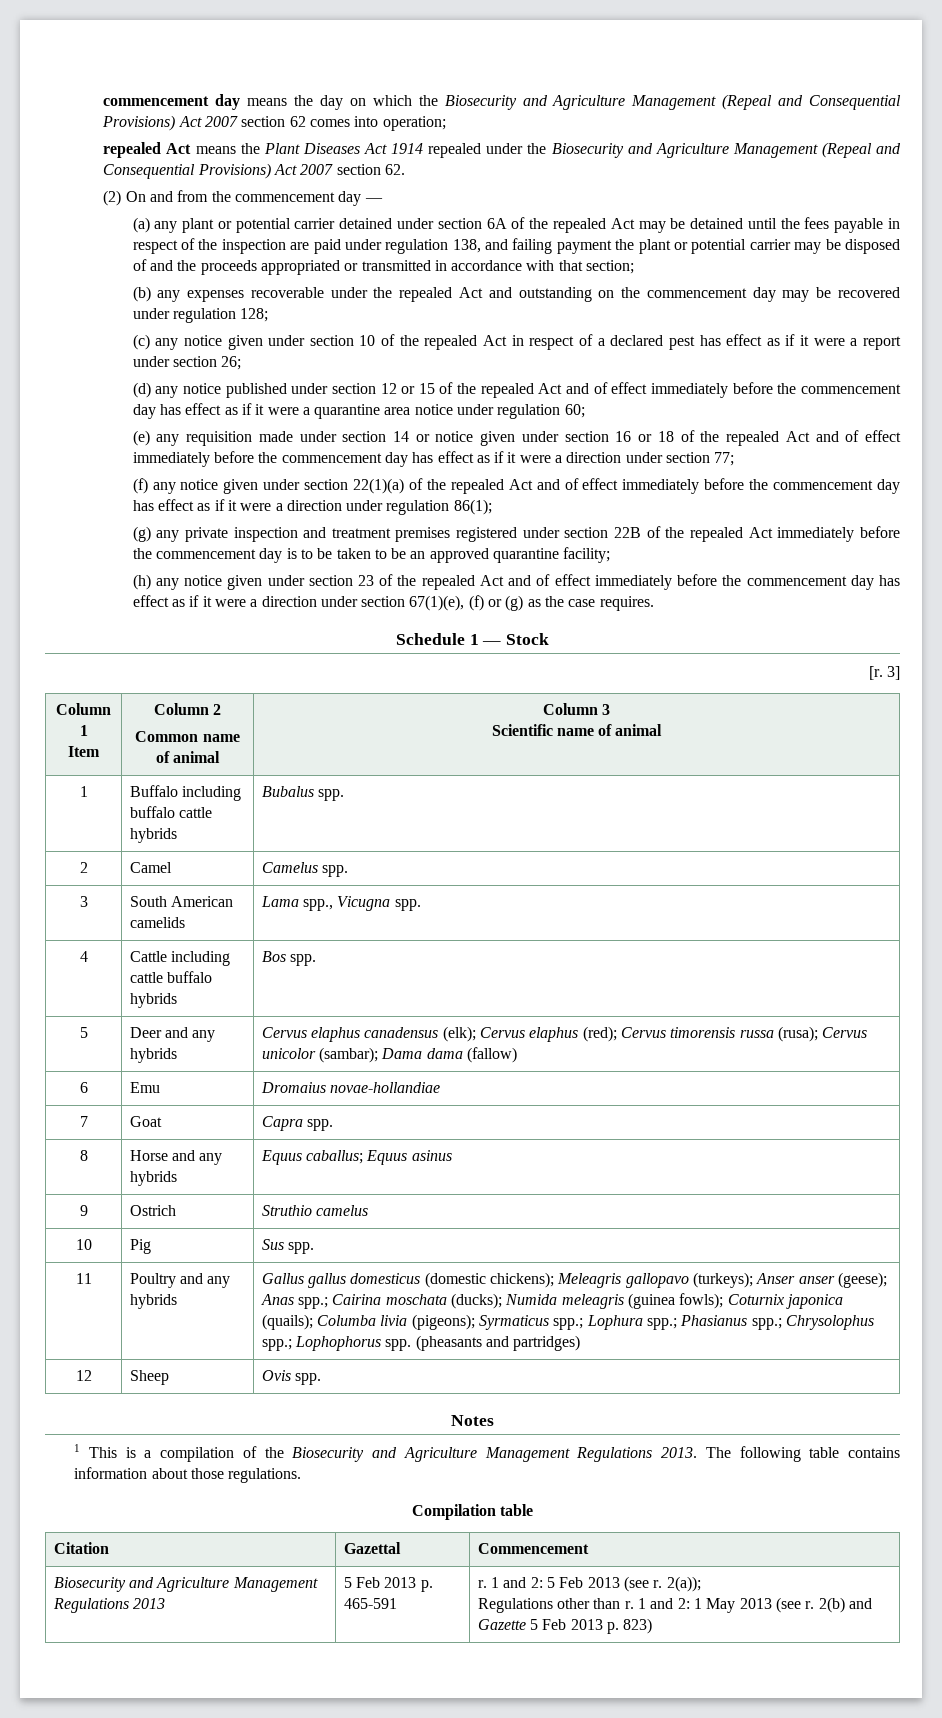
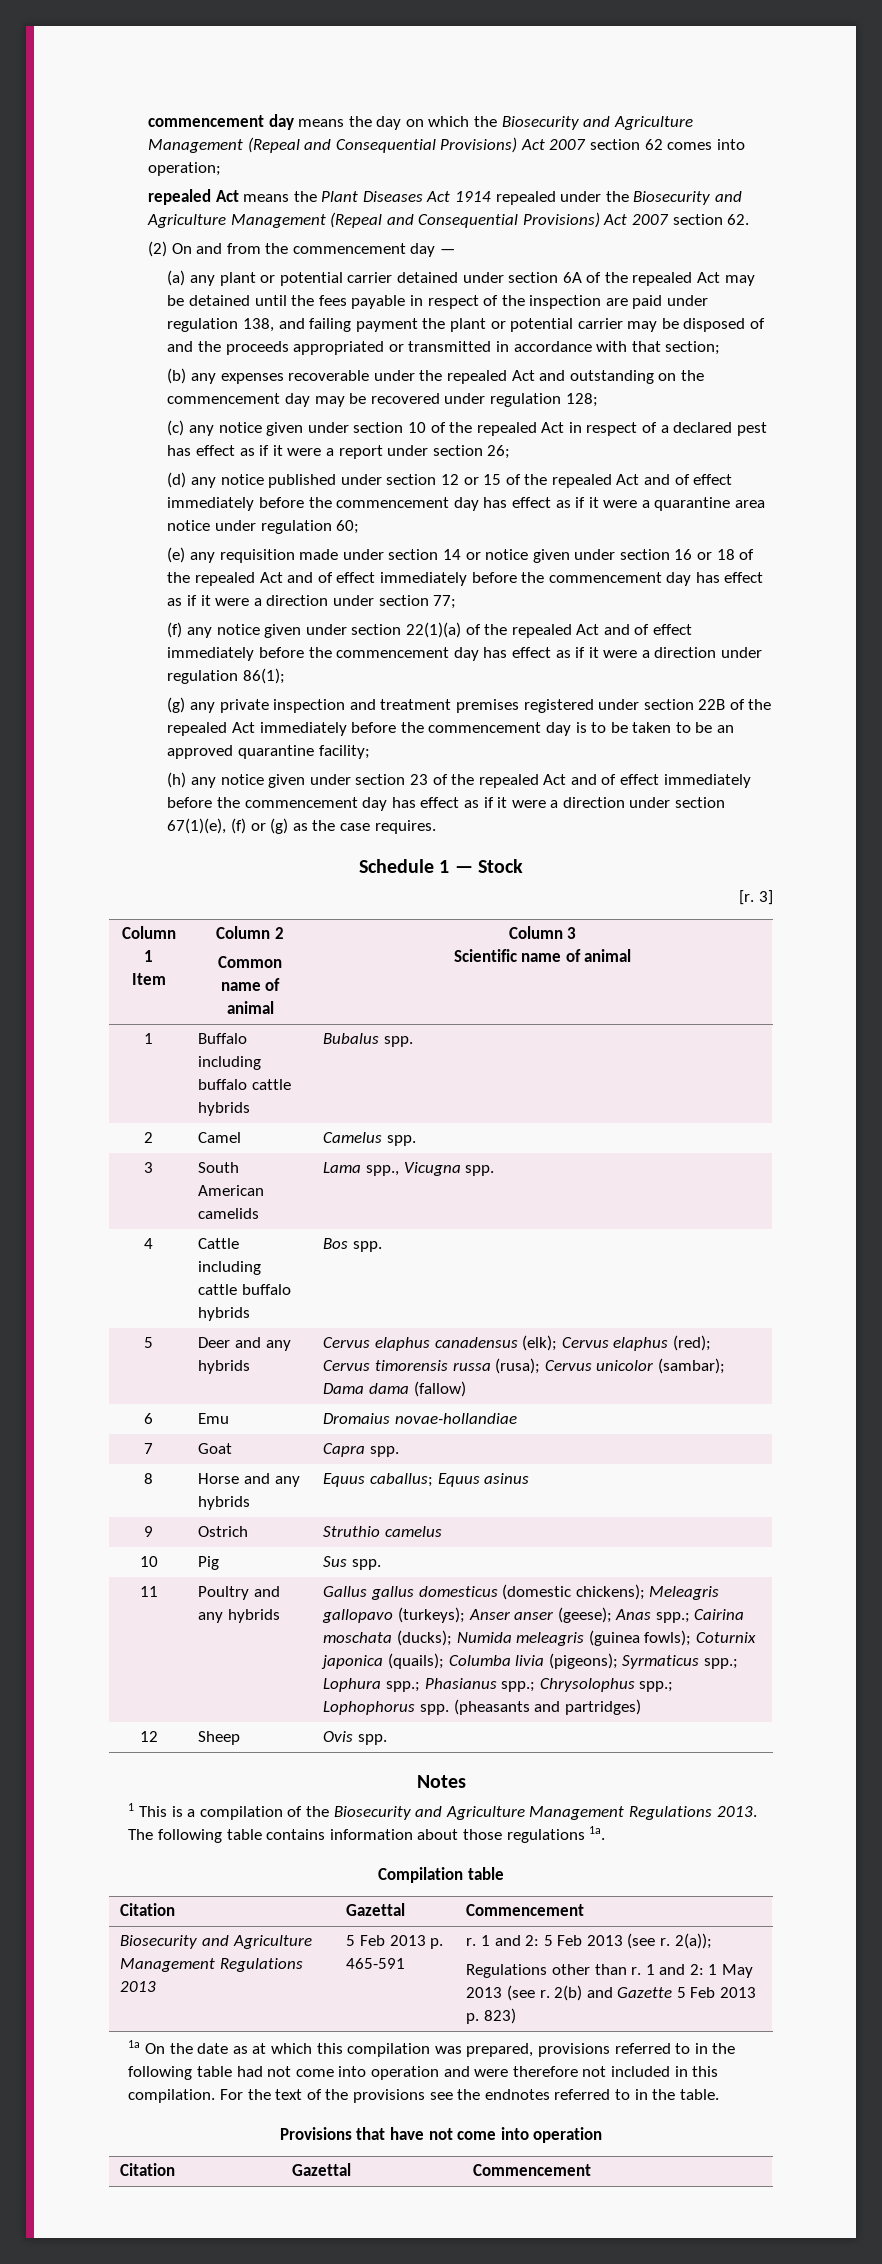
- The following table contains information about those regulations.
+ The following table contains information about those regulations 1a.
+ 1a On the date as at which this compilation was prepared, provisions referred to in the following table had not come into operation and were therefore not included in this compilation. For the text of the provisions see the endnotes referred to in the table.
+ Provisions that have not come into operation
+ Citation | Gazettal | Commencement

